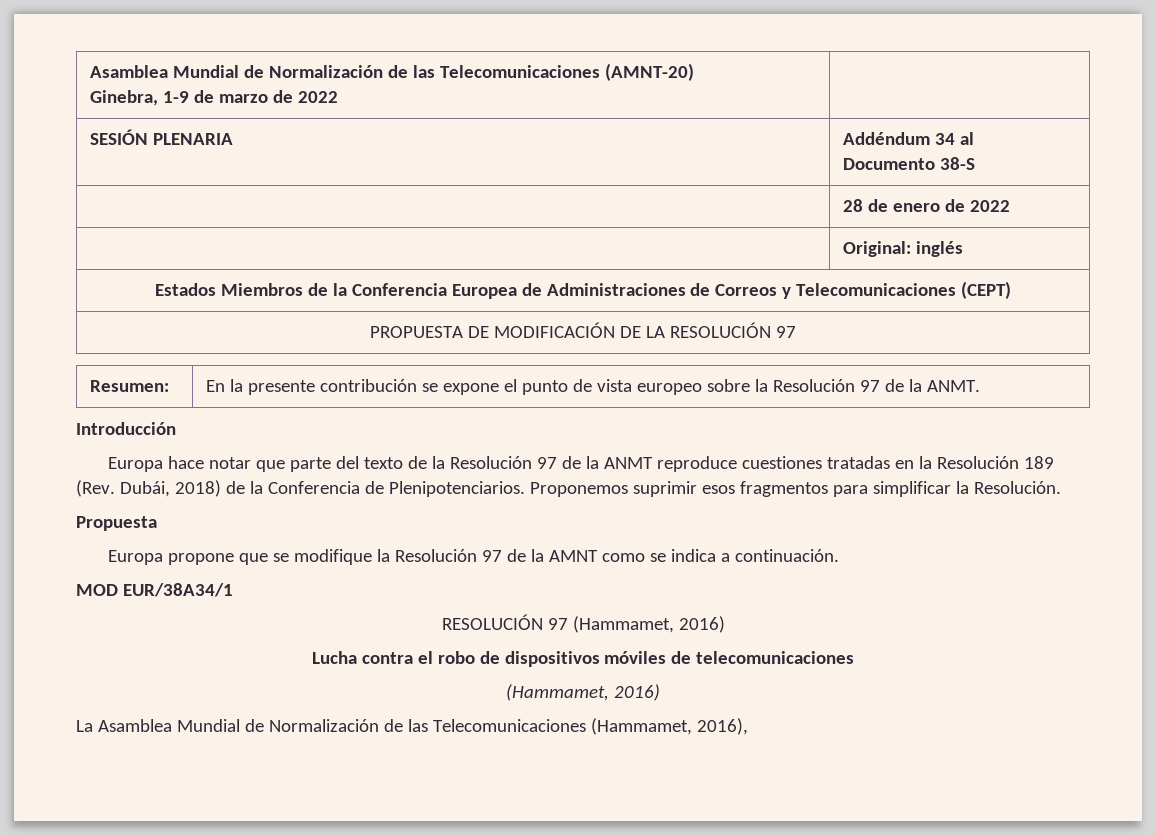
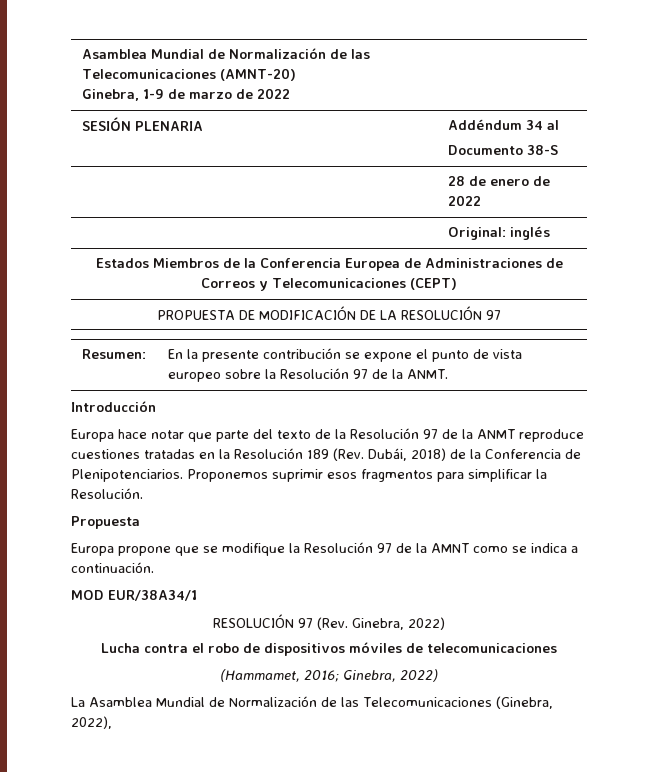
- RESOLUCIÓN 97 (Hammamet, 2016)
+ RESOLUCIÓN 97 (Rev. Ginebra, 2022)
  Lucha contra el robo de dispositivos móviles de telecomunicaciones
- (Hammamet, 2016)
+ (Hammamet, 2016; Ginebra, 2022)
- La Asamblea Mundial de Normalización de las Telecomunicaciones (Hammamet, 2016),
+ La Asamblea Mundial de Normalización de las Telecomunicaciones (Ginebra, 2022),

